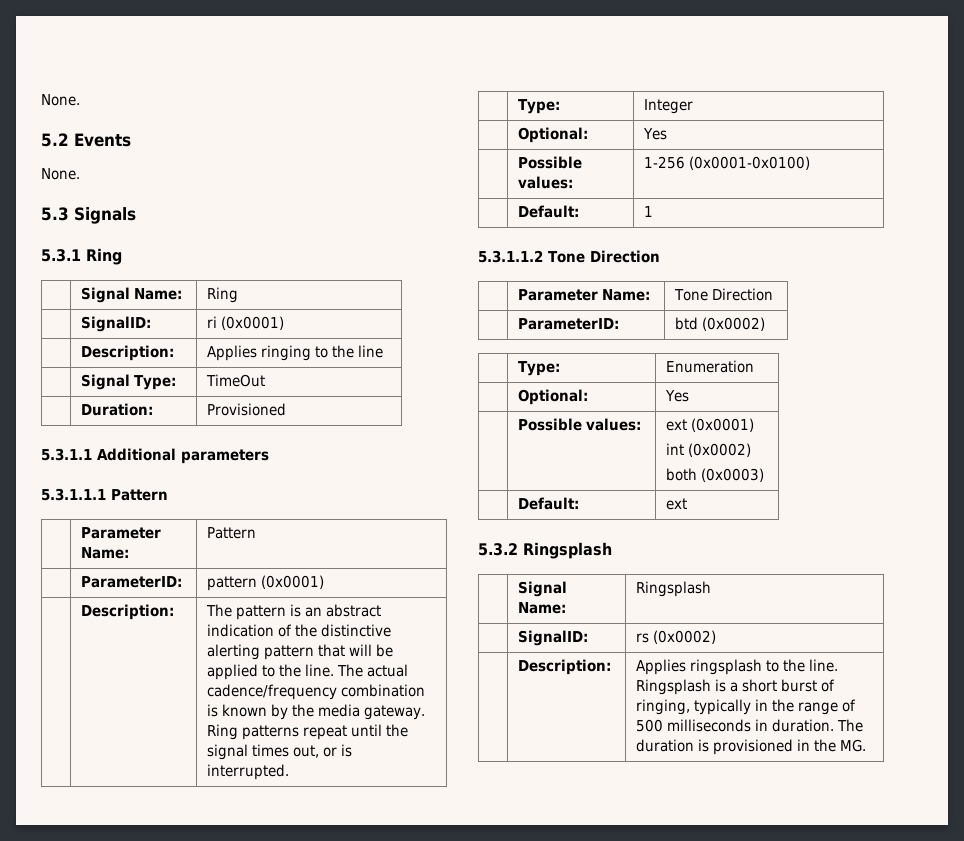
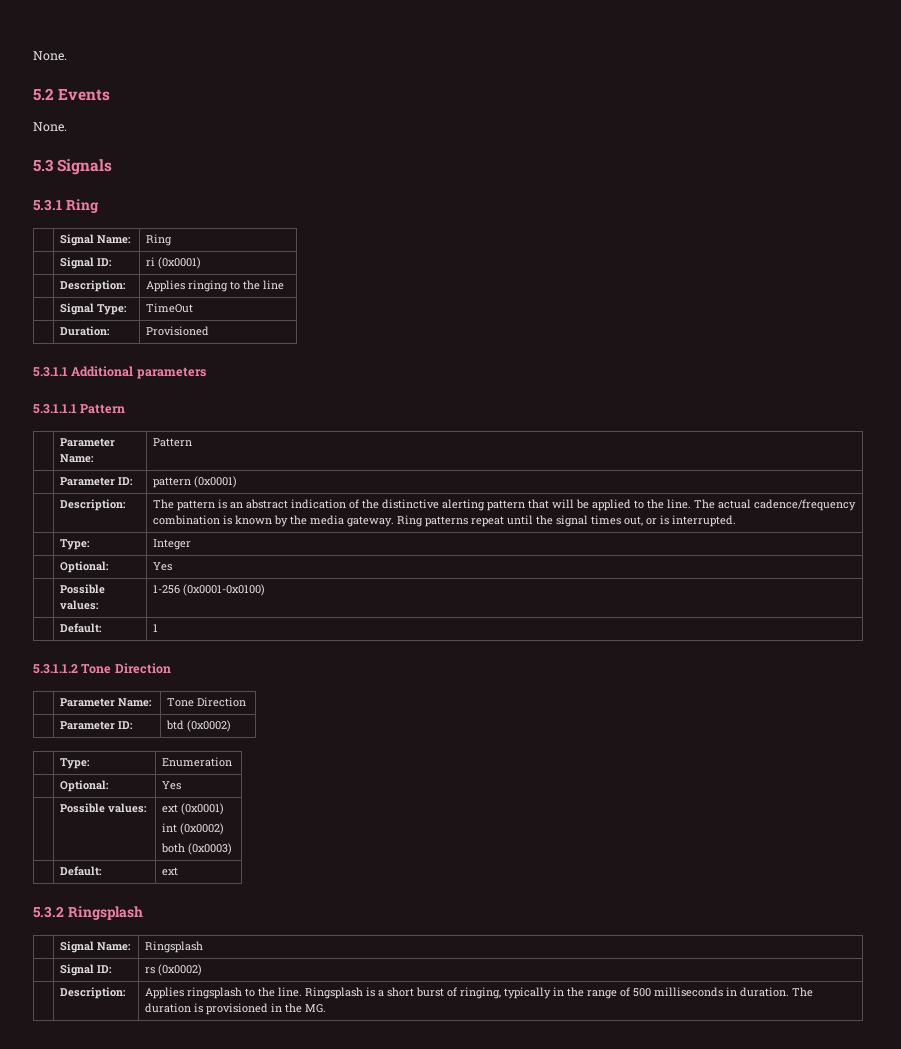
- | SignalID: | ri (0x0001)
+ | Signal ID: | ri (0x0001)
- | ParameterID: | pattern (0x0001)
+ | Parameter ID: | pattern (0x0001)
- | ParameterID: | btd (0x0002)
+ | Parameter ID: | btd (0x0002)
- | SignalID: | rs (0x0002)
+ | Signal ID: | rs (0x0002)

